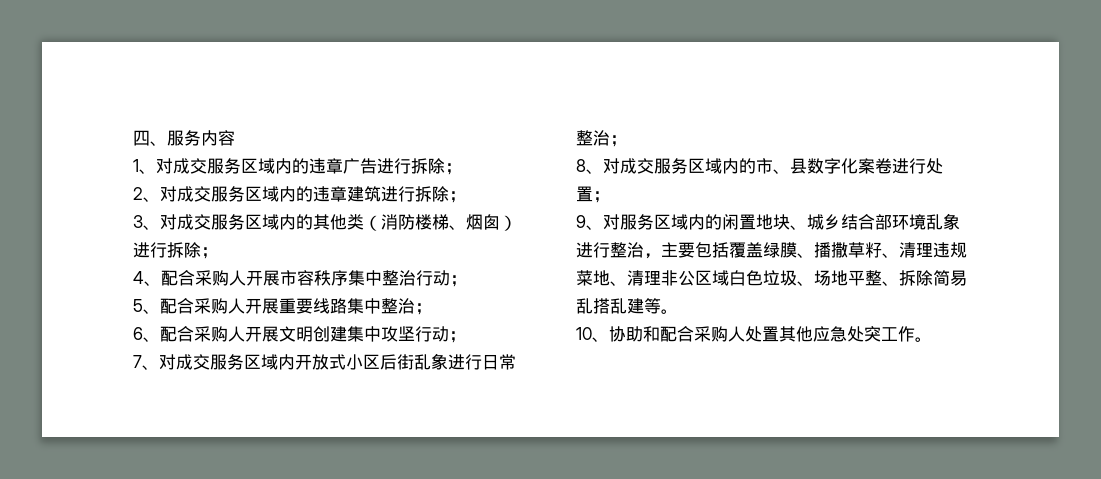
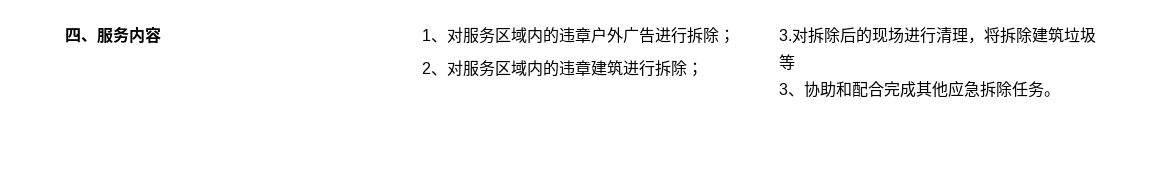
- 1、对成交服务区域内的违章广告进行拆除；
+ 1、对服务区域内的违章户外广告进行拆除；
- 2、对成交服务区域内的违章建筑进行拆除；
+ 2、对服务区域内的违章建筑进行拆除；
- 3、对成交服务区域内的其他类（消防楼梯、烟囱）进行拆除；
- 4、配合采购人开展市容秩序集中整治行动；
- 5、配合采购人开展重要线路集中整治；
- 6、配合采购人开展文明创建集中攻坚行动；
- 7、对成交服务区域内开放式小区后街乱象进行日常整治；
- 8、对成交服务区域内的市、县数字化案卷进行处置；
- 9、对服务区域内的闲置地块、城乡结合部环境乱象进行整治，主要包括覆盖绿膜、播撒草籽、清理违规菜地、清理非公区域白色垃圾、场地平整、拆除简易乱搭乱建等。
- 10、协助和配合采购人处置其他应急处突工作。
+ 3.对拆除后的现场进行清理，将拆除建筑垃圾等
+ 3、协助和配合完成其他应急拆除任务。

